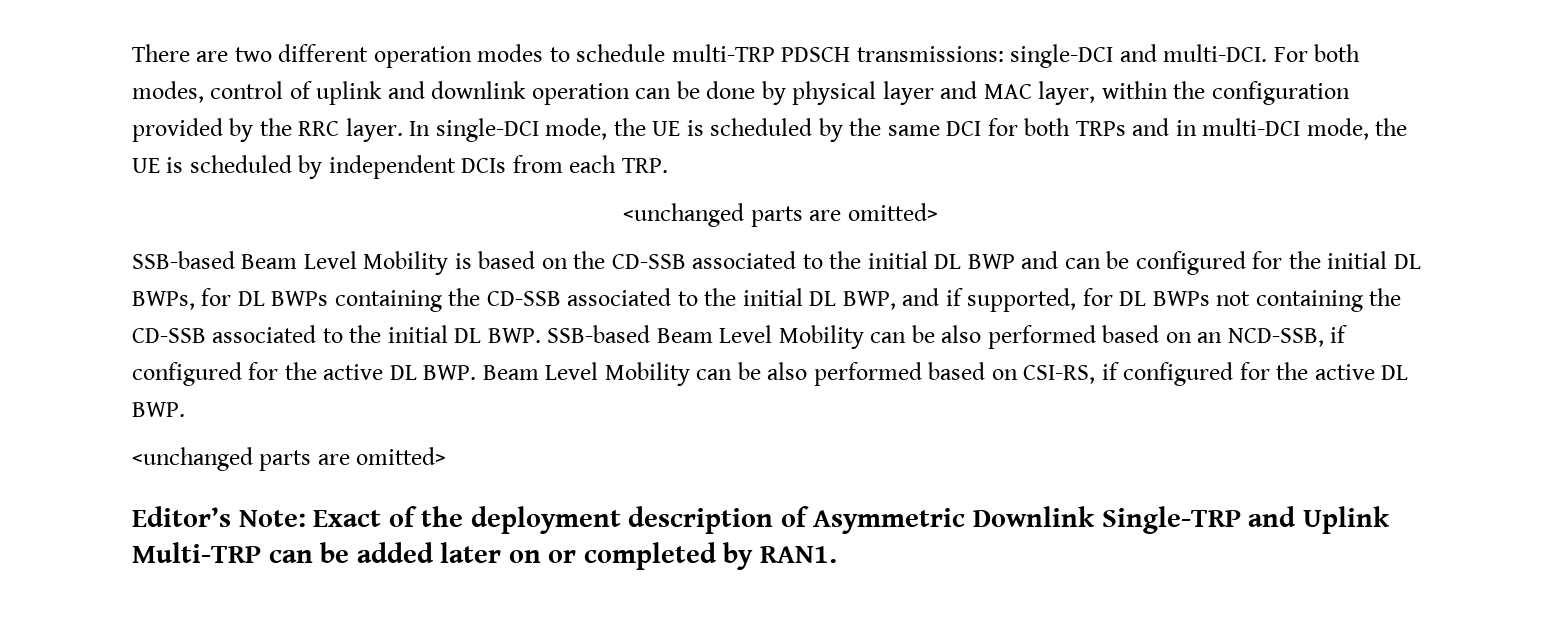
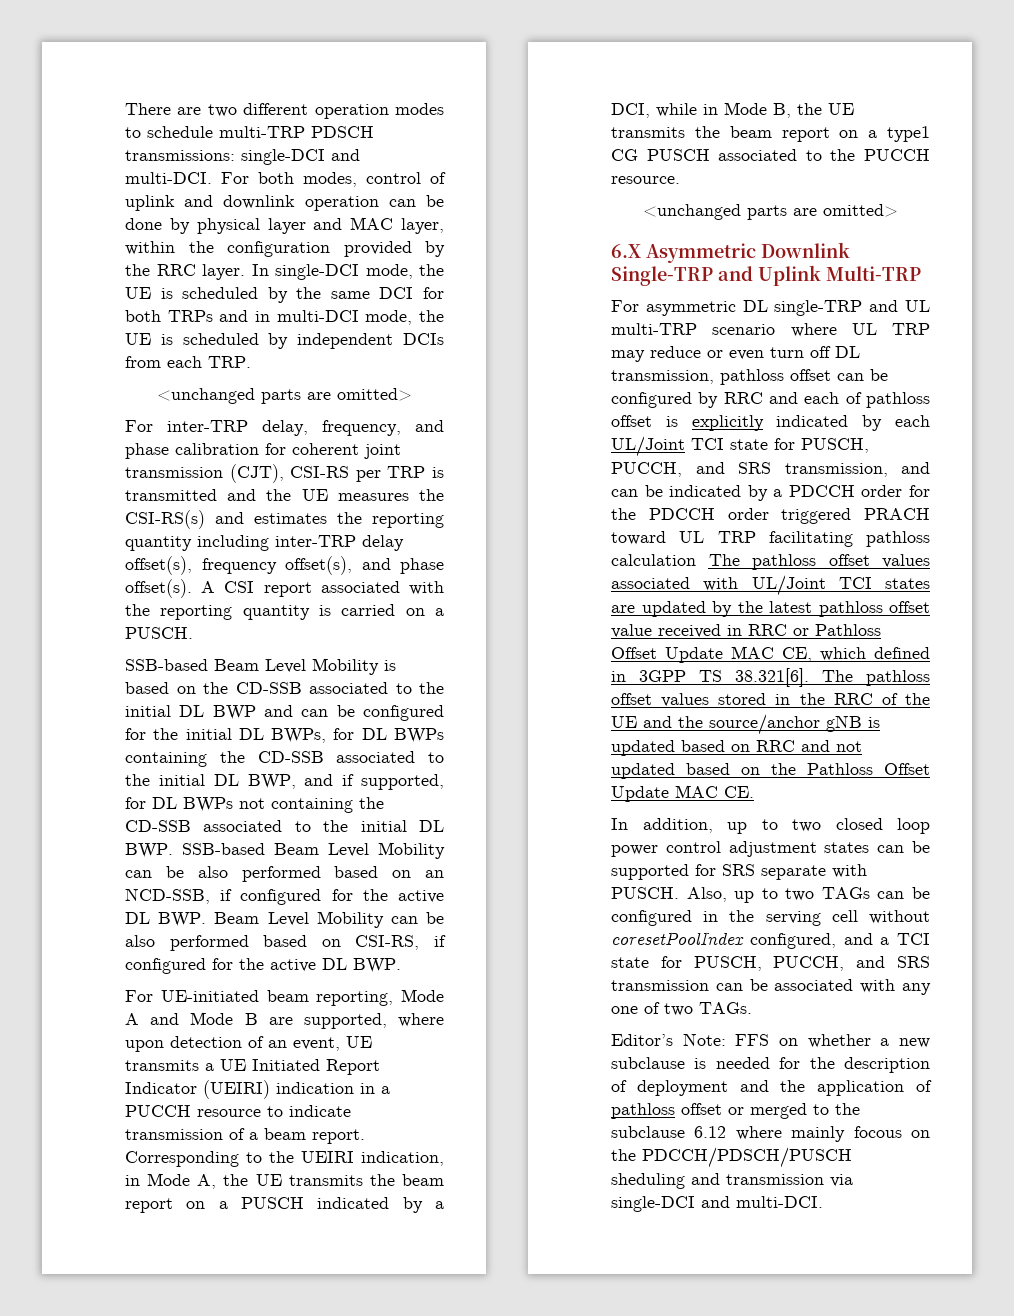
+ For inter-TRP delay, frequency, and phase calibration for coherent joint transmission (CJT), CSI-RS per TRP is transmitted and the UE measures the CSI-RS(s) and estimates the reporting quantity including inter-TRP delay offset(s), frequency offset(s), and phase offset(s). A CSI report associated with the reporting quantity is carried on a PUSCH.
  SSB-based Beam Level Mobility is based on the CD-SSB associated to the initial DL BWP and can be configured for the initial DL BWPs, for DL BWPs containing the CD-SSB associated to the initial DL BWP, and if supported, for DL BWPs not containing the CD-SSB associated to the initial DL BWP. SSB-based Beam Level Mobility can be also performed based on an NCD-SSB, if configured for the active DL BWP. Beam Level Mobility can be also performed based on CSI-RS, if configured for the active DL BWP.
+ For UE-initiated beam reporting, Mode A and Mode B are supported, where upon detection of an event, UE transmits a UE Initiated Report Indicator (UEIRI) indication in a PUCCH resource to indicate transmission of a beam report. Corresponding to the UEIRI indication, in Mode A, the UE transmits the beam report on a PUSCH indicated by a DCI, while in Mode B, the UE transmits the beam report on a type1 CG PUSCH associated to the PUCCH resource.
  <unchanged parts are omitted>
- Editor’s Note: Exact of the deployment description of Asymmetric Downlink Single-TRP and Uplink Multi-TRP can be added later on or completed by RAN1.
+ 6.X Asymmetric Downlink Single-TRP and Uplink Multi-TRP
+ For asymmetric DL single-TRP and UL multi-TRP scenario where UL TRP may reduce or even turn off DL transmission, pathloss offset can be configured by RRC and each of pathloss offset is explicitly indicated by each UL/Joint TCI state for PUSCH, PUCCH, and SRS transmission, and can be indicated by a PDCCH order for the PDCCH order triggered PRACH toward UL TRP facilitating pathloss calculation The pathloss offset values associated with UL/Joint TCI states are updated by the latest pathloss offset value received in RRC or Pathloss Offset Update MAC CE, which defined in 3GPP TS 38.321[6]. The pathloss offset values stored in the RRC of the UE and the source/anchor gNB is updated based on RRC and not updated based on the Pathloss Offset Update MAC CE.
+ In addition, up to two closed loop power control adjustment states can be supported for SRS separate with PUSCH. Also, up to two TAGs can be configured in the serving cell without coresetPoolIndex configured, and a TCI state for PUSCH, PUCCH, and SRS transmission can be associated with any one of two TAGs.
+ Editor’s Note: FFS on whether a new subclause is needed for the description of deployment and the application of pathloss offset or merged to the subclause 6.12 where mainly focous on the PDCCH/PDSCH/PUSCH sheduling and transmission via single-DCI and multi-DCI.

